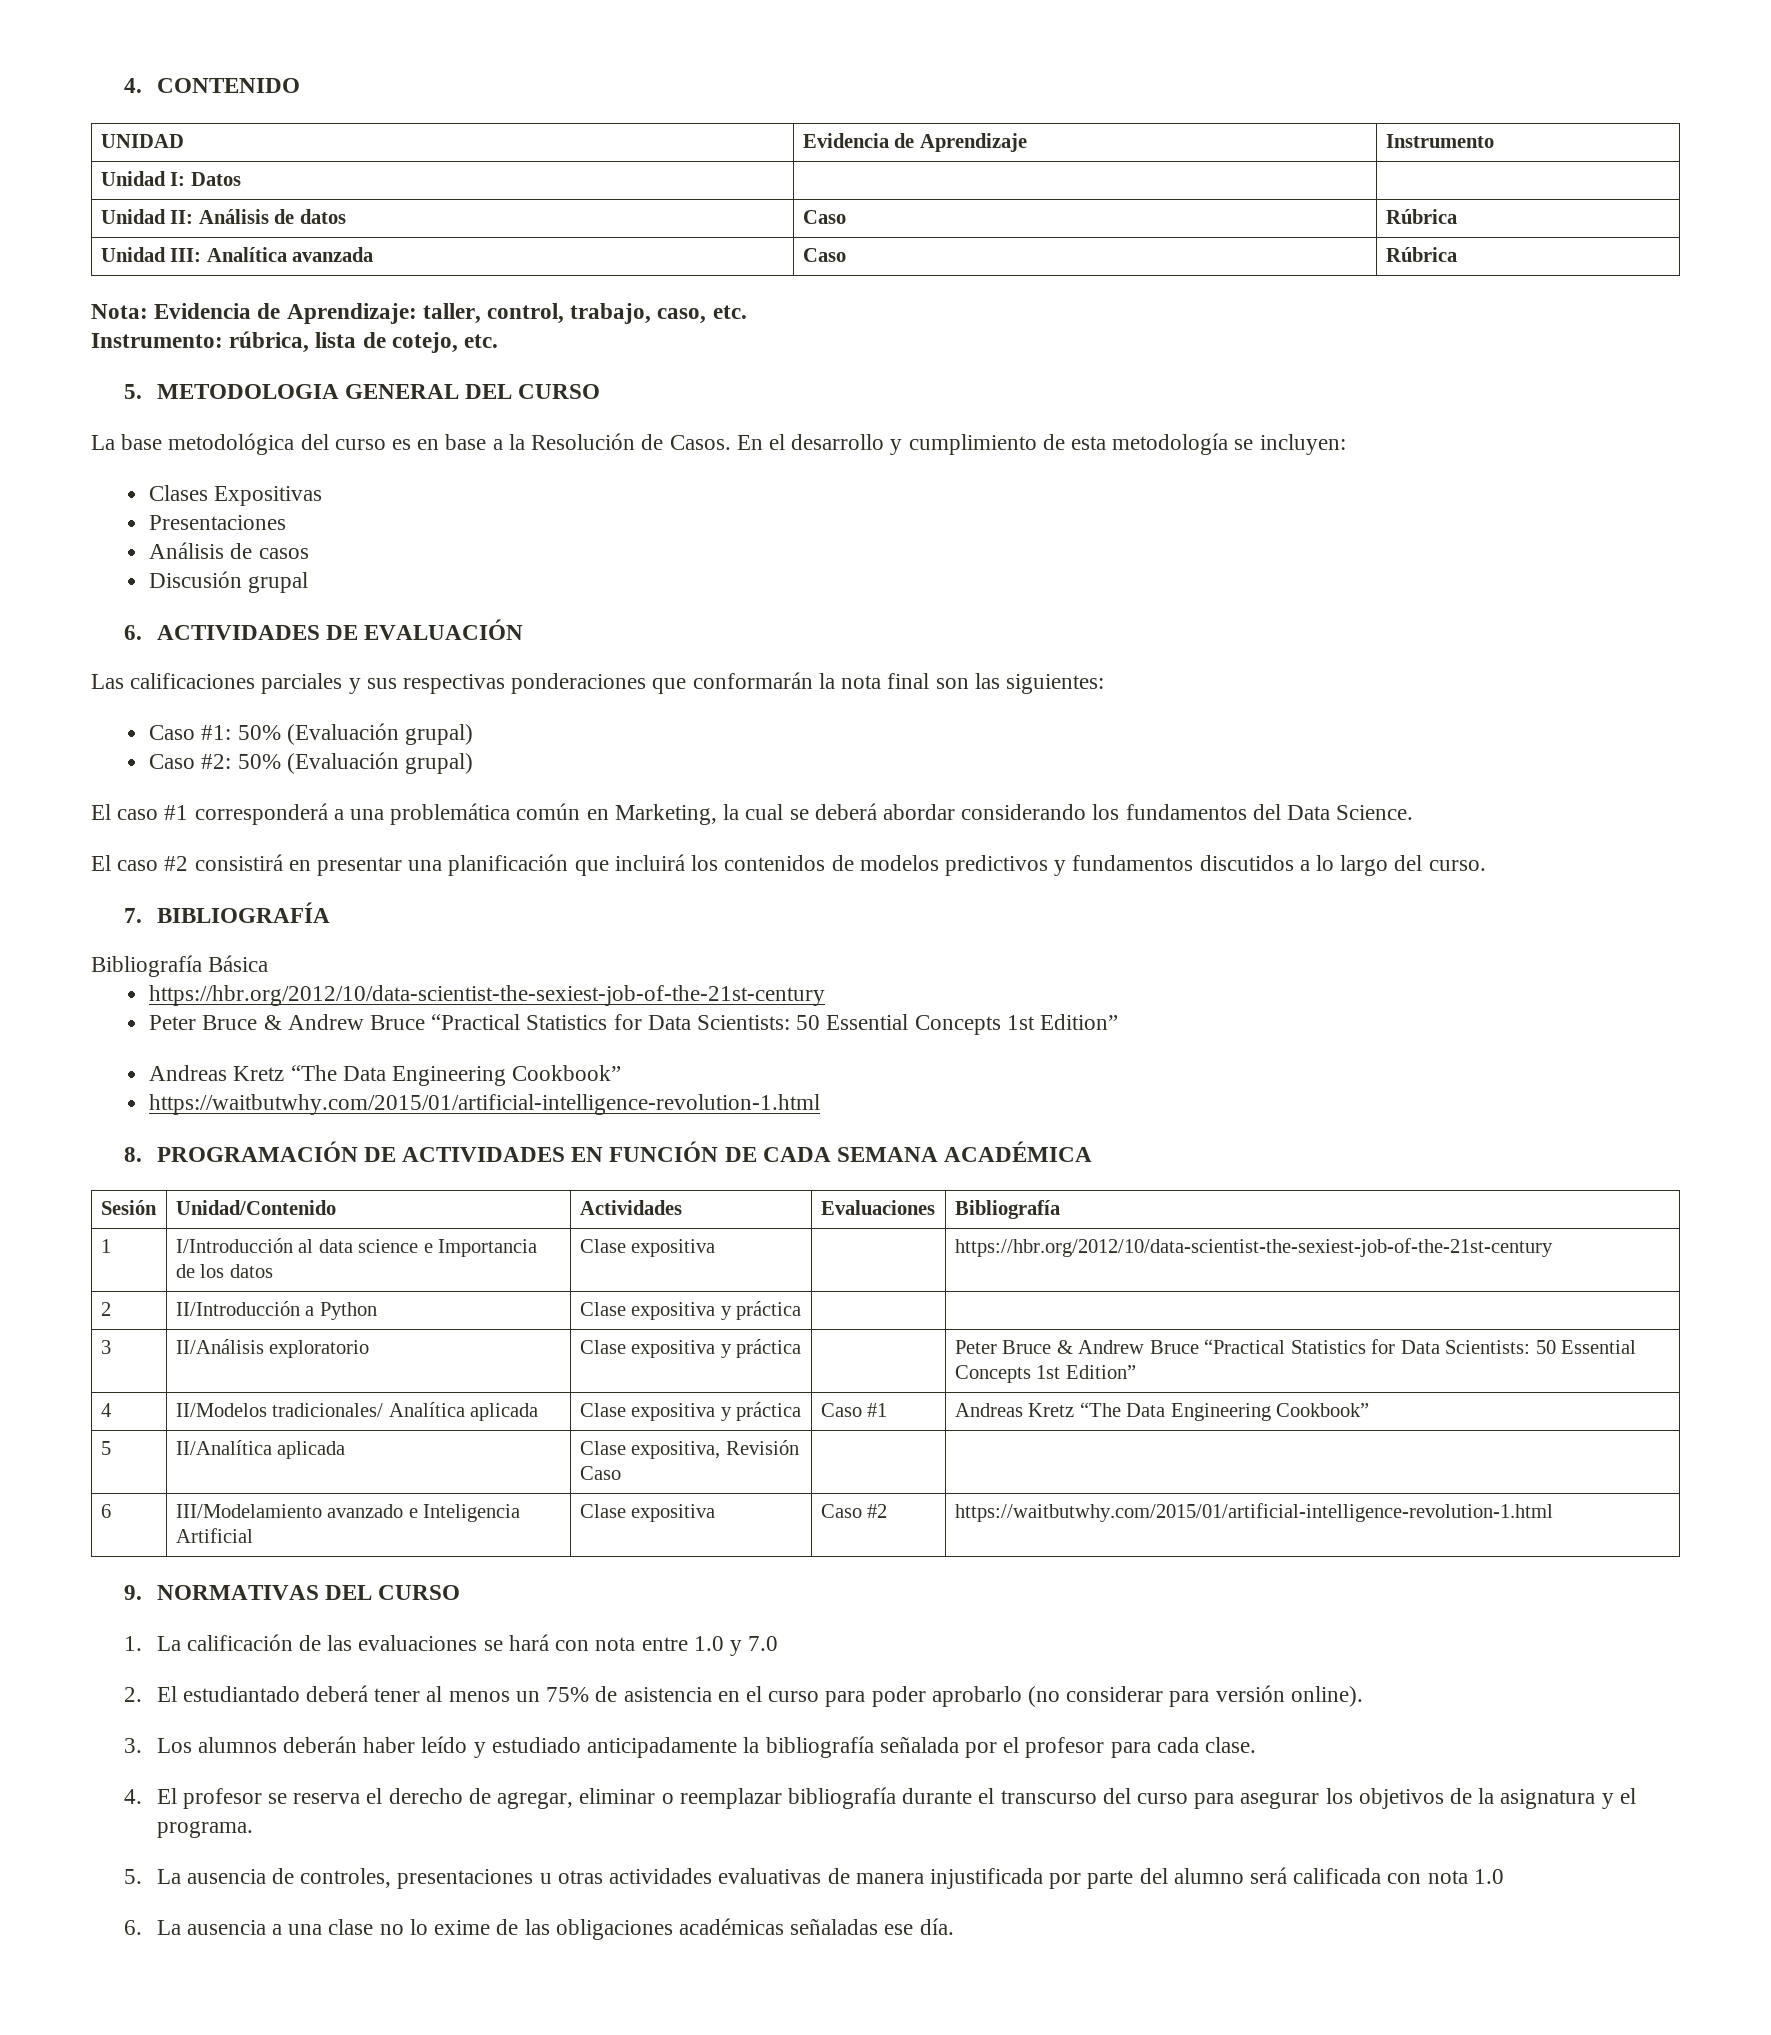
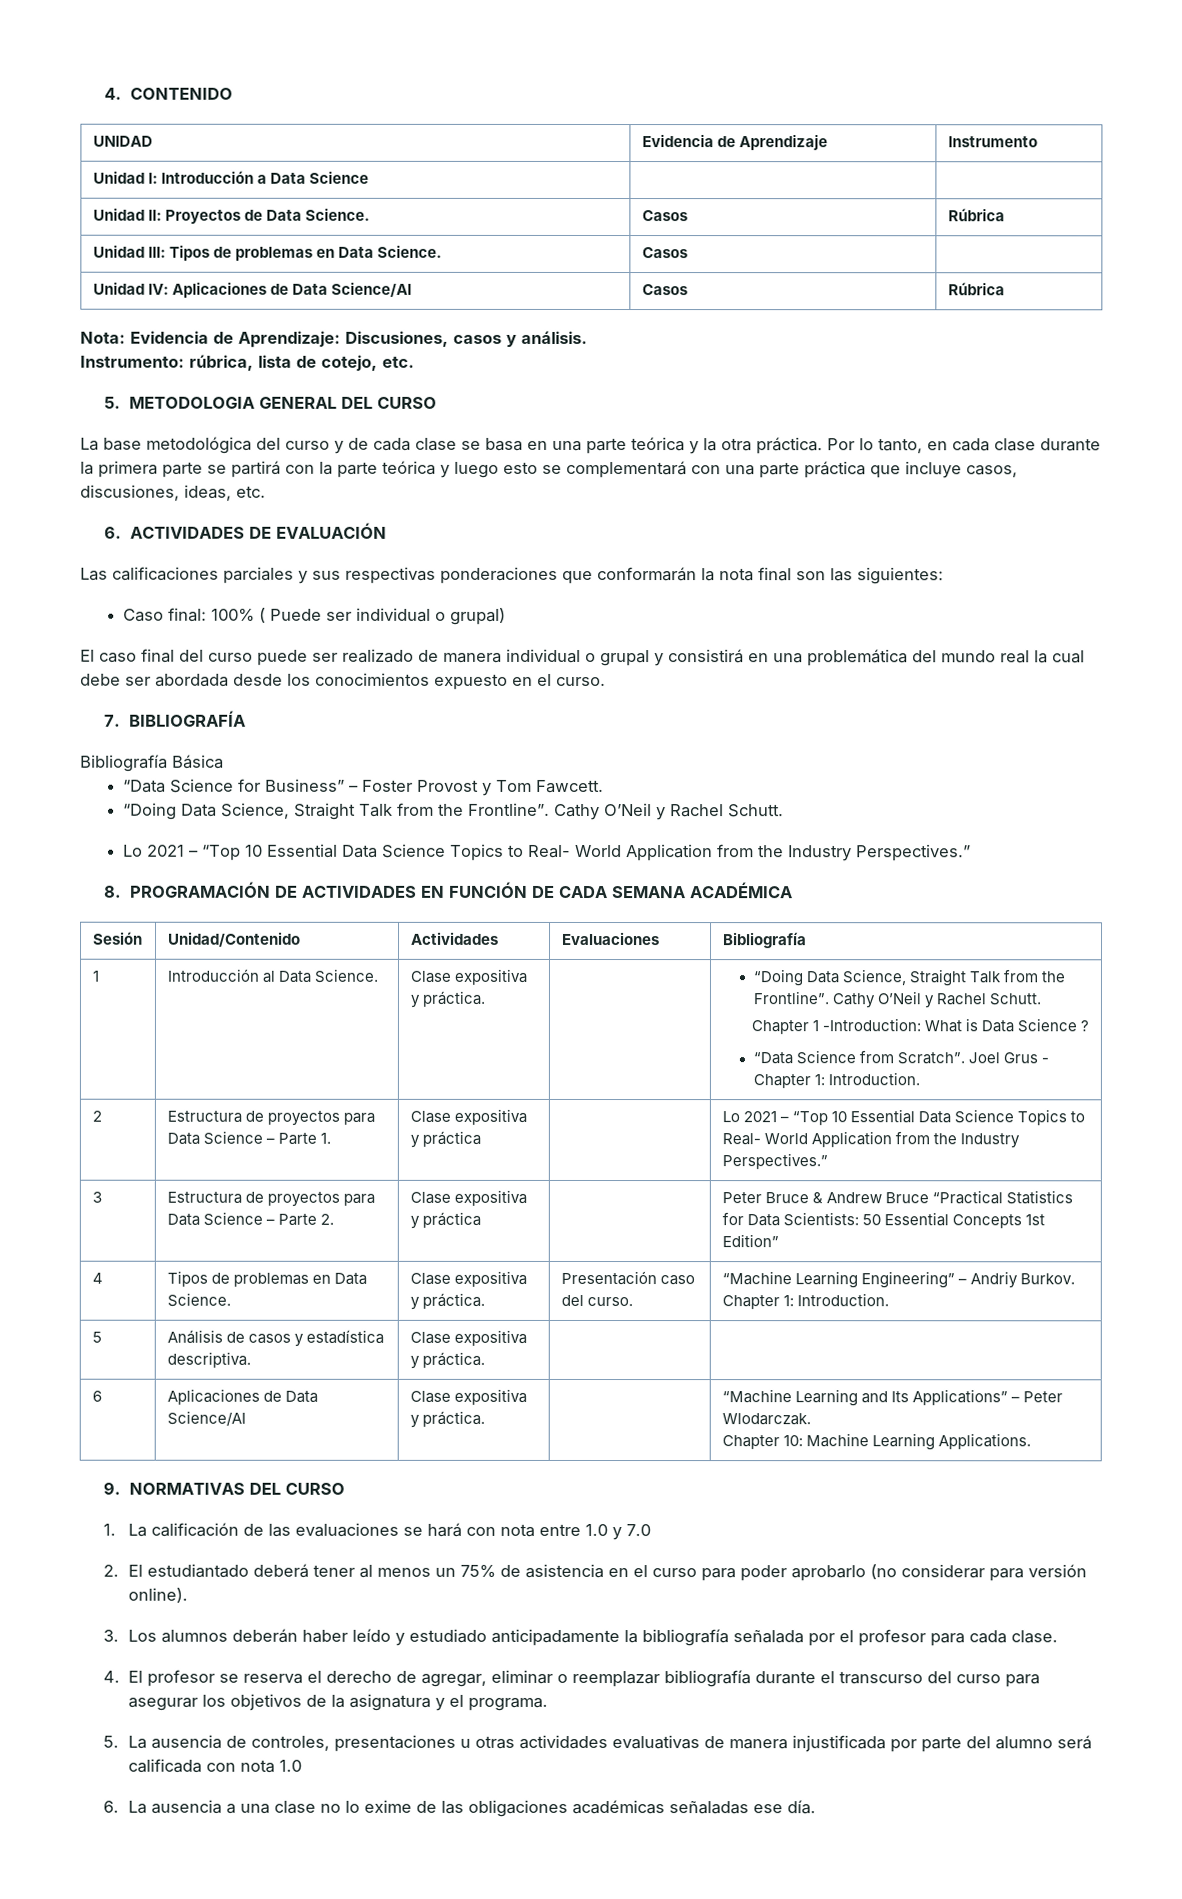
- Unidad I: Datos | |
- Unidad II: Análisis de datos | Caso | Rúbrica
- Unidad III: Analítica avanzada | Caso | Rúbrica
+ Unidad I: Introducción a Data Science | |
+ Unidad II: Proyectos de Data Science. | Casos | Rúbrica
+ Unidad III: Tipos de problemas en Data Science. | Casos |
+ Unidad IV: Aplicaciones de Data Science/AI | Casos | Rúbrica
- Nota: Evidencia de Aprendizaje: taller, control, trabajo, caso, etc.
+ Nota: Evidencia de Aprendizaje: Discusiones, casos y análisis.
- La base metodológica del curso es en base a la Resolución de Casos. En el desarrollo y cumplimiento de esta metodología se incluyen:
- Clases Expositivas
- Presentaciones
- Análisis de casos
- Discusión grupal
+ La base metodológica del curso y de cada clase se basa en una parte teórica y la otra práctica. Por lo tanto, en cada clase durante la primera parte se partirá con la parte teórica y luego esto se complementará con una parte práctica que incluye casos, discusiones, ideas, etc.
- Caso #1: 50% (Evaluación grupal)
- Caso #2: 50% (Evaluación grupal)
- El caso #1 corresponderá a una problemática común en Marketing, la cual se deberá abordar considerando los fundamentos del Data Science.
- El caso #2 consistirá en presentar una planificación que incluirá los contenidos de modelos predictivos y fundamentos discutidos a lo largo del curso.
+ Caso final: 100% ( Puede ser individual o grupal)
+ El caso final del curso puede ser realizado de manera individual o grupal y consistirá en una problemática del mundo real la cual debe ser abordada desde los conocimientos expuesto en el curso.
  Bibliografía Básica
- https://hbr.org/2012/10/data-scientist-the-sexiest-job-of-the-21st-century
- Peter Bruce & Andrew Bruce “Practical Statistics for Data Scientists: 50 Essential Concepts 1st Edition”
- Andreas Kretz “The Data Engineering Cookbook”
- https://waitbutwhy.com/2015/01/artificial-intelligence-revolution-1.html
+ “Data Science for Business” – Foster Provost y Tom Fawcett.
+ “Doing Data Science, Straight Talk from the Frontline”. Cathy O’Neil y Rachel Schutt.
+ Lo 2021 – “Top 10 Essential Data Science Topics to Real- World Application from the Industry Perspectives.”
- 1 | I/Introducción al data science e Importancia de los datos | Clase expositiva | | https://hbr.org/2012/10/data-scientist-the-sexiest-job-of-the-21st-century
- 2 | II/Introducción a Python | Clase expositiva y práctica | |
- 3 | II/Análisis exploratorio | Clase expositiva y práctica | | Peter Bruce & Andrew Bruce “Practical Statistics for Data Scientists: 50 Essential Concepts 1st Edition”
+ 1 | Introducción al Data Science. | Clase expositiva y práctica. | | “Doing Data Science, Straight Talk from the Frontline”. Cathy O’Neil y Rachel Schutt.
+ Chapter 1 -Introduction: What is Data Science ?
+ “Data Science from Scratch”. Joel Grus - Chapter 1: Introduction.
+ 2 | Estructura de proyectos para Data Science – Parte 1. | Clase expositiva y práctica | | Lo 2021 – “Top 10 Essential Data Science Topics to Real- World Application from the Industry Perspectives.”
+ 3 | Estructura de proyectos para Data Science – Parte 2. | Clase expositiva y práctica | | Peter Bruce & Andrew Bruce “Practical Statistics for Data Scientists: 50 Essential Concepts 1st Edition”
- 4 | II/Modelos tradicionales/ Analítica aplicada | Clase expositiva y práctica | Caso #1 | Andreas Kretz “The Data Engineering Cookbook”
- 5 | II/Analítica aplicada | Clase expositiva, Revisión Caso | |
- 6 | III/Modelamiento avanzado e Inteligencia Artificial | Clase expositiva | Caso #2 | https://waitbutwhy.com/2015/01/artificial-intelligence-revolution-1.html
+ 4 | Tipos de problemas en Data Science. | Clase expositiva y práctica. | Presentación caso del curso. | “Machine Learning Engineering” – Andriy Burkov. Chapter 1: Introduction.
+ 5 | Análisis de casos y estadística descriptiva. | Clase expositiva y práctica. | |
+ 6 | Aplicaciones de Data Science/AI | Clase expositiva y práctica. | | “Machine Learning and Its Applications” – Peter Wlodarczak.
+ Chapter 10: Machine Learning Applications.

